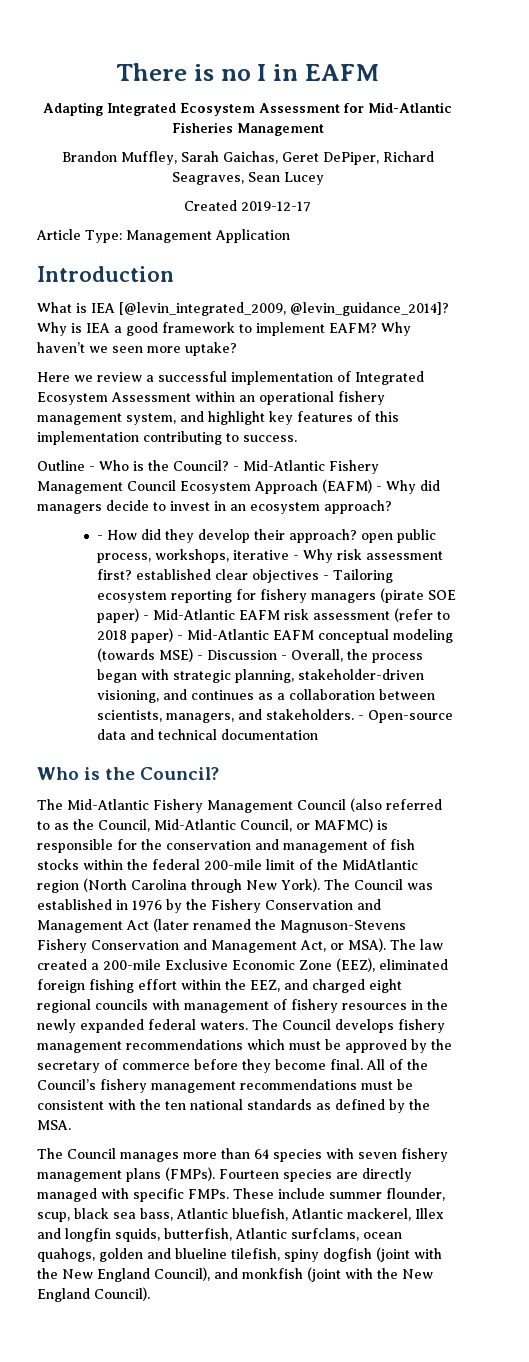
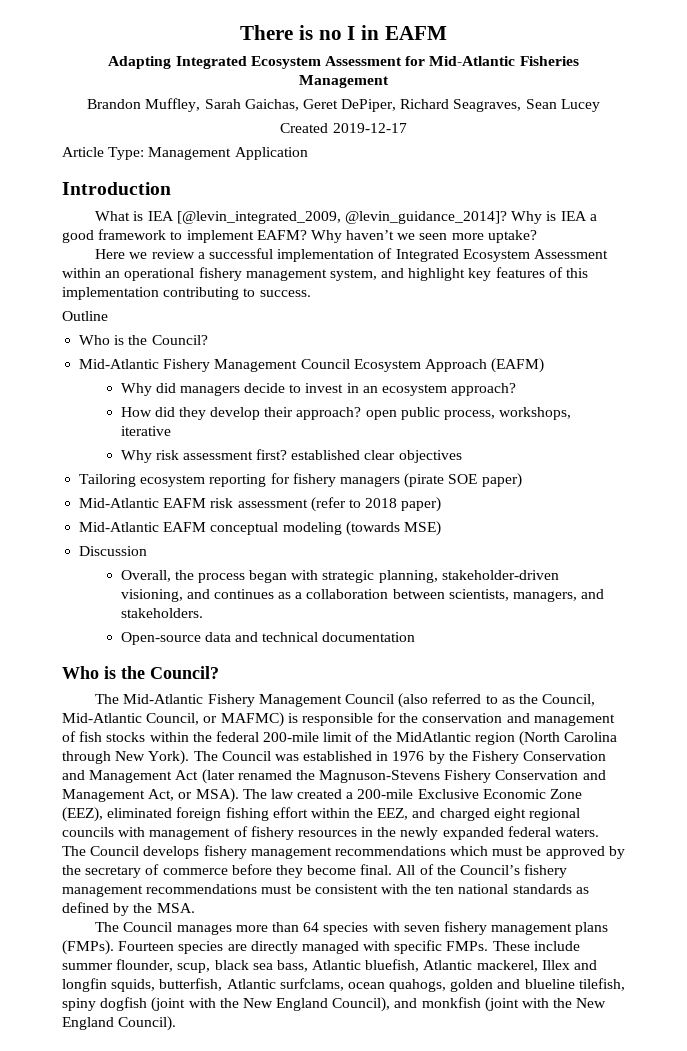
- Outline - Who is the Council? - Mid-Atlantic Fishery Management Council Ecosystem Approach (EAFM) - Why did managers decide to invest in an ecosystem approach?
+ Outline
+ Who is the Council?
+ Mid-Atlantic Fishery Management Council Ecosystem Approach (EAFM)
+ Why did managers decide to invest in an ecosystem approach?
- - How did they develop their approach? open public process, workshops, iterative - Why risk assessment first? established clear objectives - Tailoring ecosystem reporting for fishery managers (pirate SOE paper) - Mid-Atlantic EAFM risk assessment (refer to 2018 paper) - Mid-Atlantic EAFM conceptual modeling (towards MSE) - Discussion - Overall, the process began with strategic planning, stakeholder-driven visioning, and continues as a collaboration between scientists, managers, and stakeholders. - Open-source data and technical documentation
+ How did they develop their approach? open public process, workshops, iterative
+ Why risk assessment first? established clear objectives
+ Tailoring ecosystem reporting for fishery managers (pirate SOE paper)
+ Mid-Atlantic EAFM risk assessment (refer to 2018 paper)
+ Mid-Atlantic EAFM conceptual modeling (towards MSE)
+ Discussion
+ Overall, the process began with strategic planning, stakeholder-driven visioning, and continues as a collaboration between scientists, managers, and stakeholders.
+ Open-source data and technical documentation

